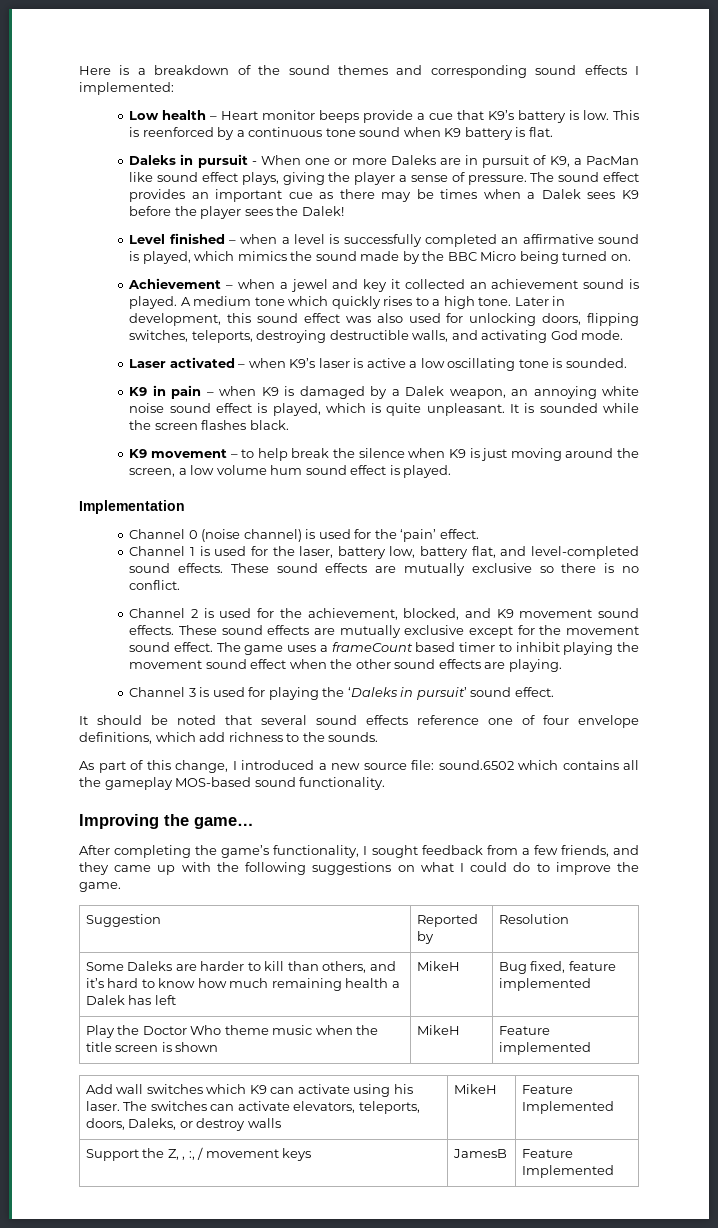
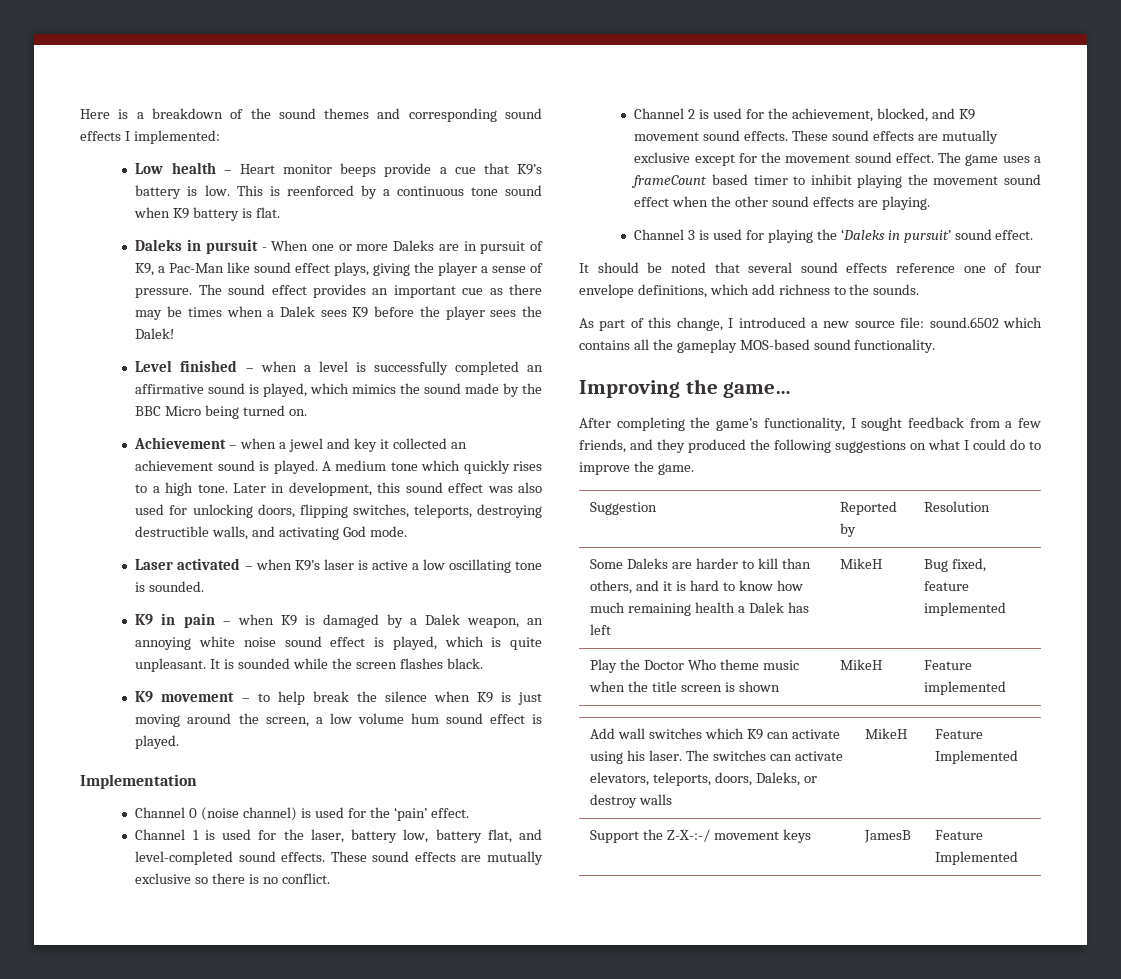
- Daleks in pursuit - When one or more Daleks are in pursuit of K9, a PacMan like sound effect plays, giving the player a sense of pressure.
+ Daleks in pursuit - When one or more Daleks are in pursuit of K9, a Pac-Man like sound effect plays, giving the player a sense of pressure.
- After completing the game’s functionality, I sought feedback from a few friends, and they came up with the following suggestions on what I could do to improve the game.
+ After completing the game’s functionality, I sought feedback from a few friends, and they produced the following suggestions on what I could do to improve the game.
- Some Daleks are harder to kill than others, and it’s hard to know how much remaining health a Dalek has left | MikeH | Bug fixed, feature implemented
+ Some Daleks are harder to kill than others, and it is hard to know how much remaining health a Dalek has left | MikeH | Bug fixed, feature implemented
- Support the Z, , :, / movement keys | JamesB | Feature Implemented
+ Support the Z-X-:-/ movement keys | JamesB | Feature Implemented

